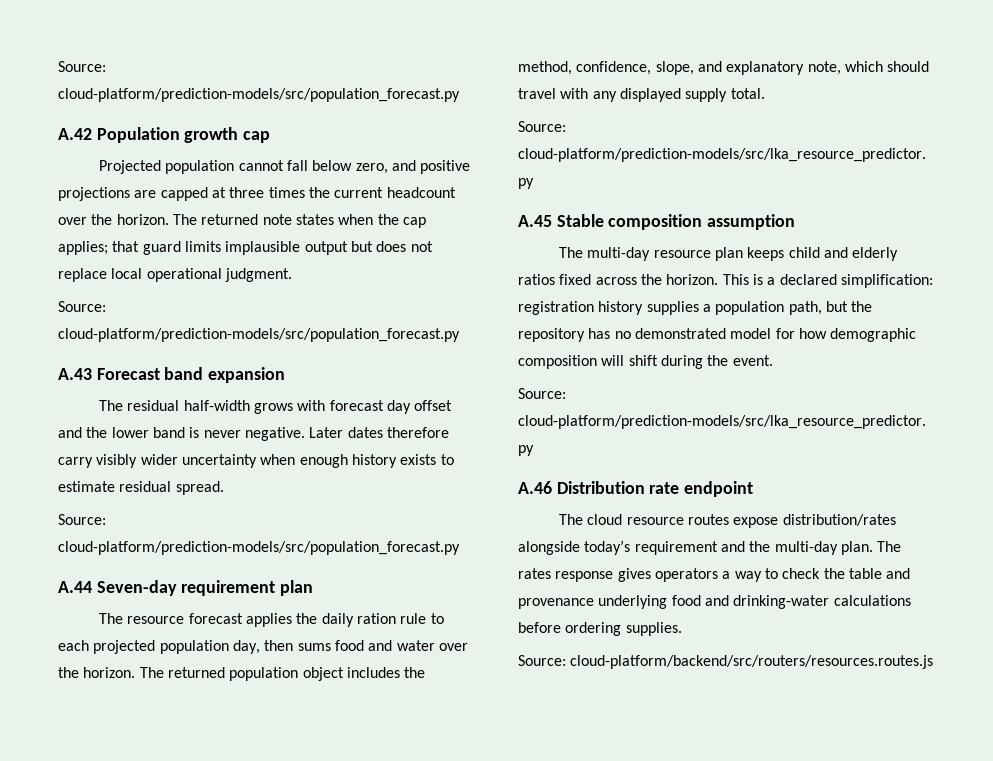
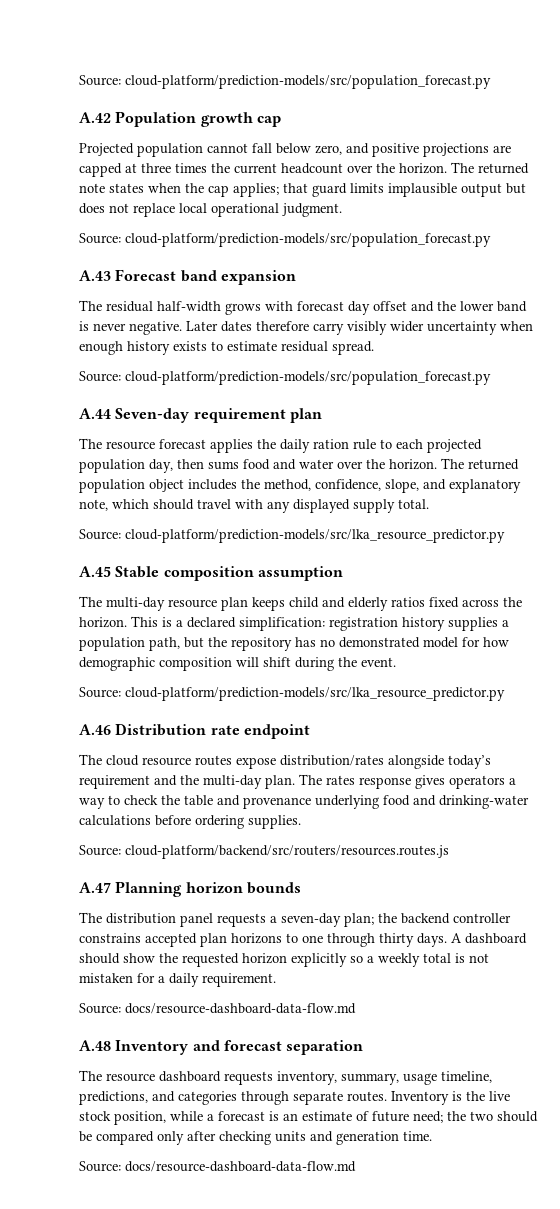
+ A.47 Planning horizon bounds
+ The distribution panel requests a seven-day plan; the backend controller constrains accepted plan horizons to one through thirty days. A dashboard should show the requested horizon explicitly so a weekly total is not mistaken for a daily requirement.
+ Source: docs/resource-dashboard-data-flow.md
+ A.48 Inventory and forecast separation
+ The resource dashboard requests inventory, summary, usage timeline, predictions, and categories through separate routes. Inventory is the live stock position, while a forecast is an estimate of future need; the two should be compared only after checking units and generation time.
+ Source: docs/resource-dashboard-data-flow.md

